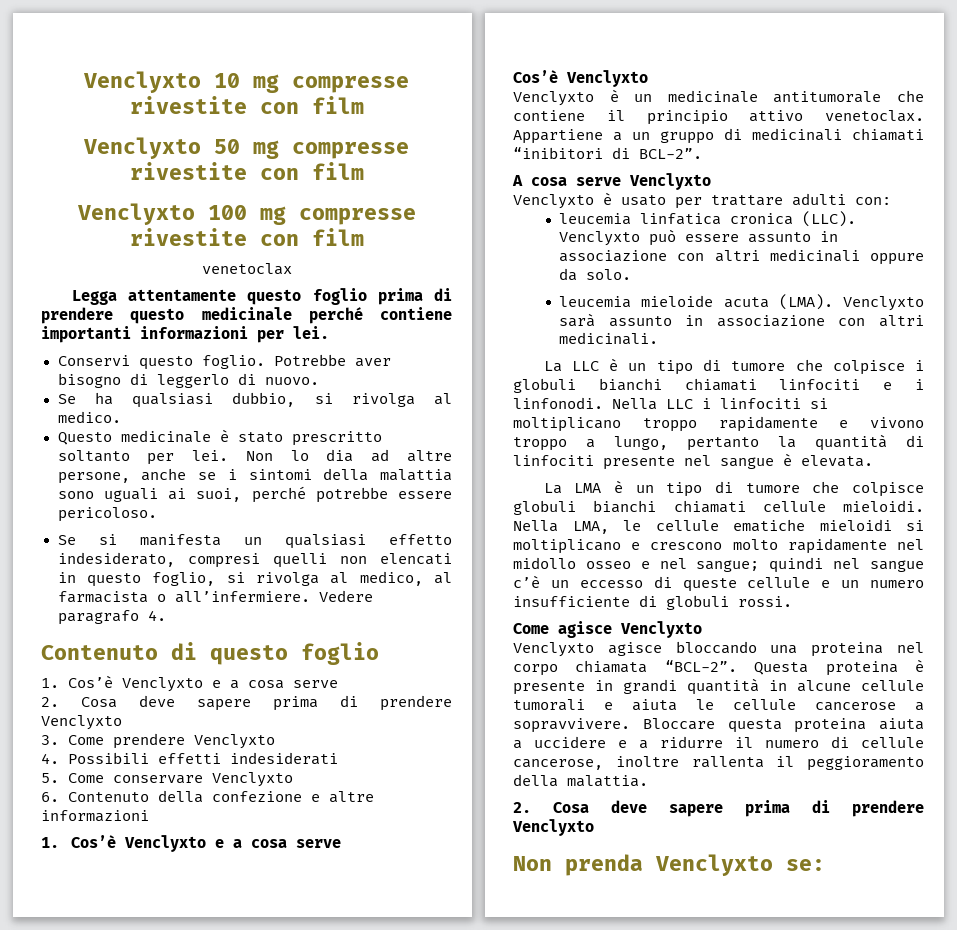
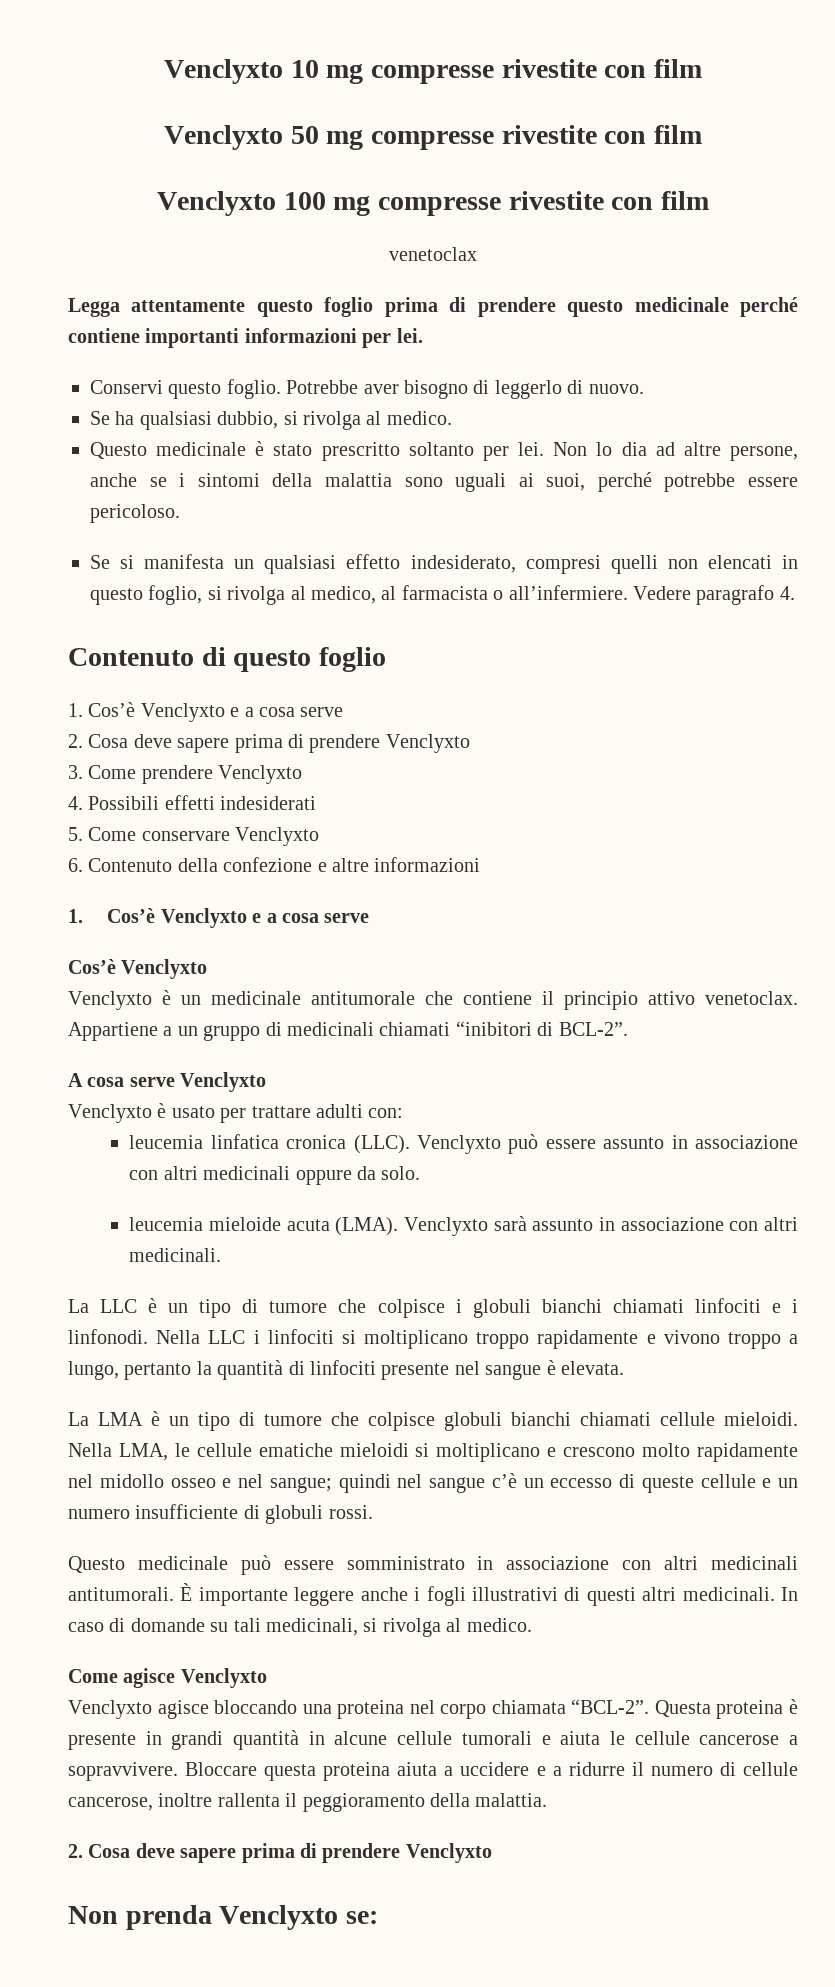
+ Questo medicinale può essere somministrato in associazione con altri medicinali antitumorali. È importante leggere anche i fogli illustrativi di questi altri medicinali. In caso di domande su tali medicinali, si rivolga al medico.

